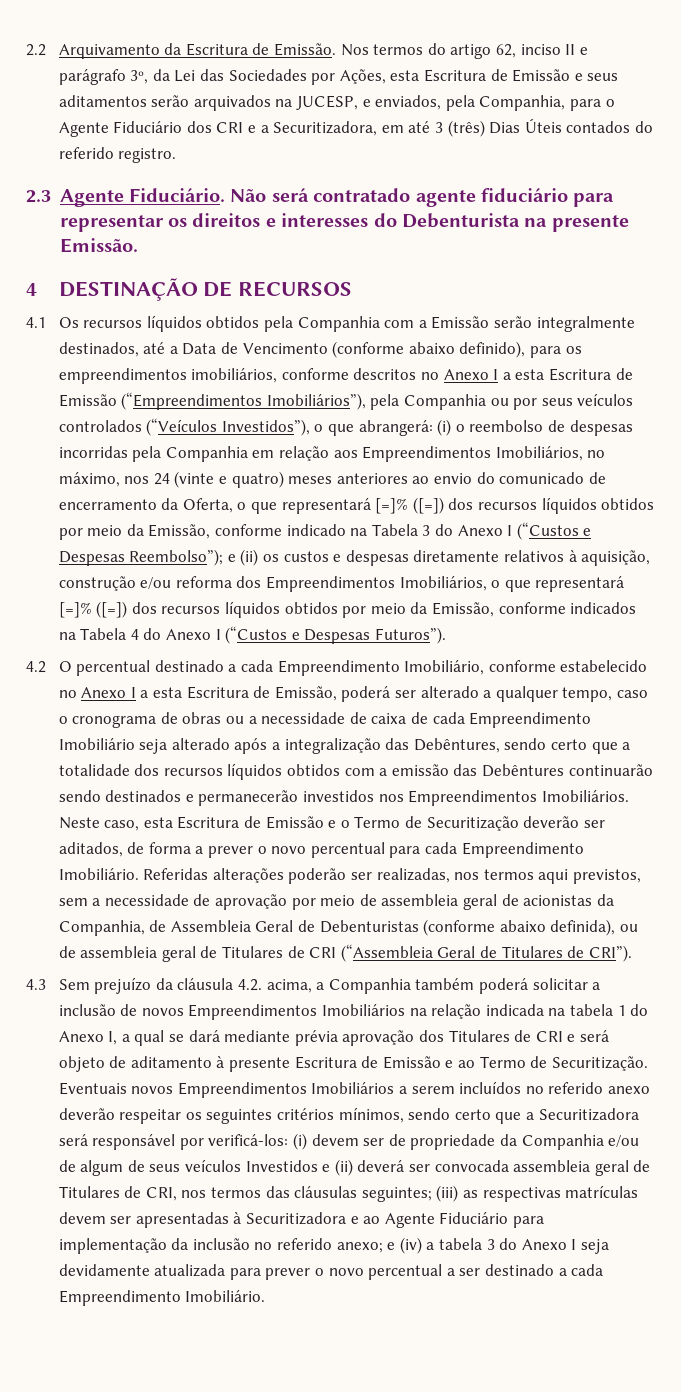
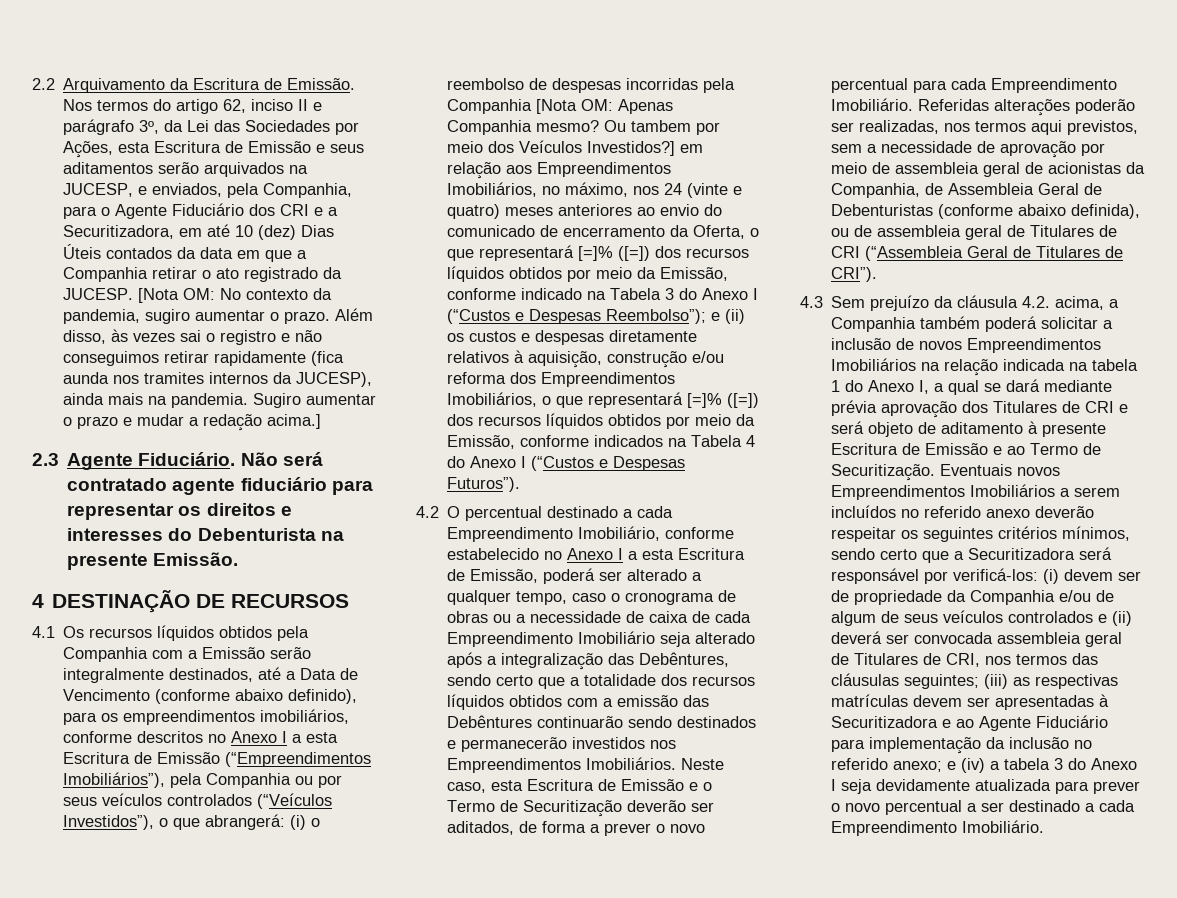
- Nos termos do artigo 62, inciso II e parágrafo 3º, da Lei das Sociedades por Ações, esta Escritura de Emissão e seus aditamentos serão arquivados na JUCESP, e enviados, pela Companhia, para o Agente Fiduciário dos CRI e a Securitizadora, em até 3 (três) Dias Úteis contados do referido registro.
+ Nos termos do artigo 62, inciso II e parágrafo 3º, da Lei das Sociedades por Ações, esta Escritura de Emissão e seus aditamentos serão arquivados na JUCESP, e enviados, pela Companhia, para o Agente Fiduciário dos CRI e a Securitizadora, em até 10 (dez) Dias Úteis contados da data em que a Companhia retirar o ato registrado da JUCESP. [Nota OM: No contexto da pandemia, sugiro aumentar o prazo. Além disso, às vezes sai o registro e não conseguimos retirar rapidamente (fica aunda nos tramites internos da JUCESP), ainda mais na pandemia. Sugiro aumentar o prazo e mudar a redação acima.]
- (i) o reembolso de despesas incorridas pela Companhia em relação aos Empreendimentos Imobiliários, no máximo, nos 24 (vinte e quatro) meses anteriores ao envio do comunicado de encerramento da Oferta, o que representará [=]% ([=]) dos recursos líquidos obtidos por meio da Emissão, conforme indicado na Tabela 3 do Anexo I (“Custos e Despesas Reembolso”);
+ (i) o reembolso de despesas incorridas pela Companhia [Nota OM: Apenas Companhia mesmo? Ou tambem por meio dos Veículos Investidos?] em relação aos Empreendimentos Imobiliários, no máximo, nos 24 (vinte e quatro) meses anteriores ao envio do comunicado de encerramento da Oferta, o que representará [=]% ([=]) dos recursos líquidos obtidos por meio da Emissão, conforme indicado na Tabela 3 do Anexo I (“Custos e Despesas Reembolso”);
- (i) devem ser de propriedade da Companhia e/ou de algum de seus veículos Investidos e (ii) deverá ser convocada assembleia geral de Titulares de CRI, nos termos das cláusulas seguintes;
+ (i) devem ser de propriedade da Companhia e/ou de algum de seus veículos controlados e (ii) deverá ser convocada assembleia geral de Titulares de CRI, nos termos das cláusulas seguintes;

